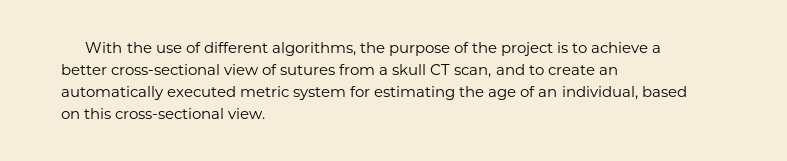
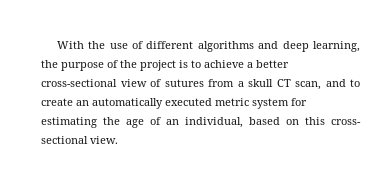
- With the use of different algorithms, the purpose of the project is to achieve a better cross-sectional view of sutures from a skull CT scan, and to create an automatically executed metric system for estimating the age of an individual, based on this cross-sectional view.
+ With the use of different algorithms and deep learning, the purpose of the project is to achieve a better cross-sectional view of sutures from a skull CT scan, and to create an automatically executed metric system for estimating the age of an individual, based on this cross- sectional view.

